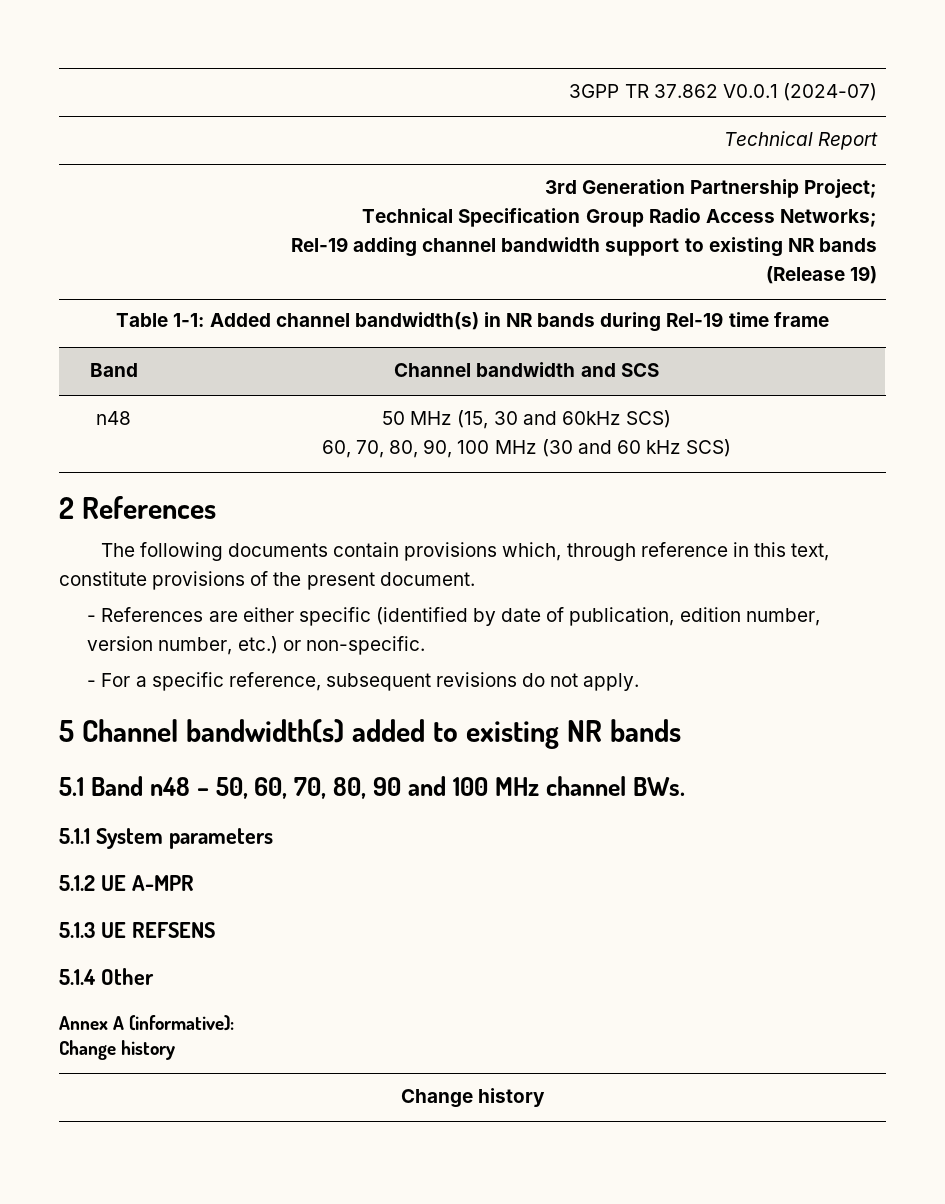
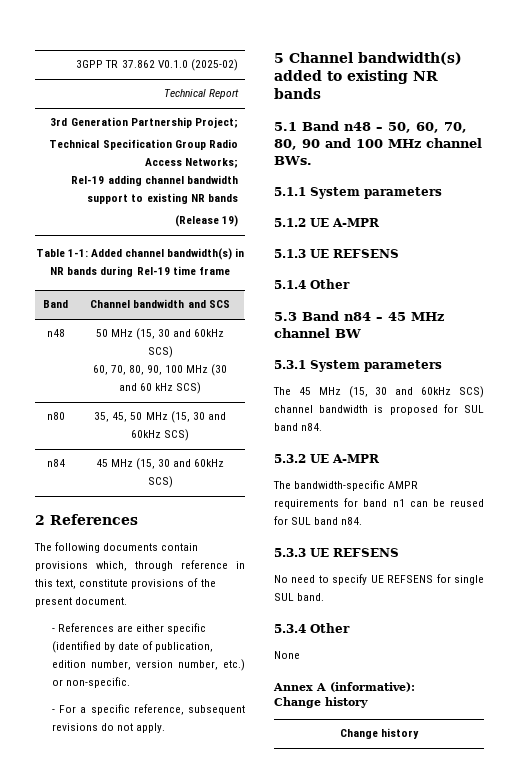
- 3GPP TR 37.862 V0.0.1 (2024-07)
+ 3GPP TR 37.862 V0.1.0 (2025-02)
+ n80 | 35, 45, 50 MHz (15, 30 and 60kHz SCS)
+ n84 | 45 MHz (15, 30 and 60kHz SCS)
+ 5.3 Band n84 – 45 MHz channel BW
+ 5.3.1 System parameters
+ The 45 MHz (15, 30 and 60kHz SCS) channel bandwidth is proposed for SUL band n84.
+ 5.3.2 UE A-MPR
+ The bandwidth-specific AMPR requirements for band n1 can be reused for SUL band n84.
+ 5.3.3 UE REFSENS
+ No need to specify UE REFSENS for single SUL band.
+ 5.3.4 Other
+ None

